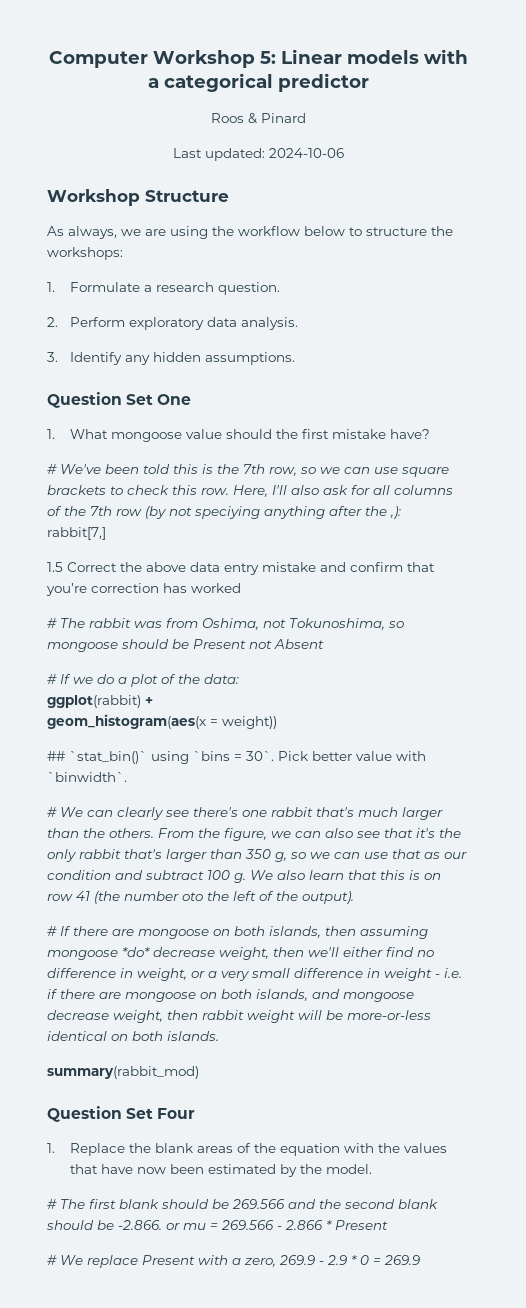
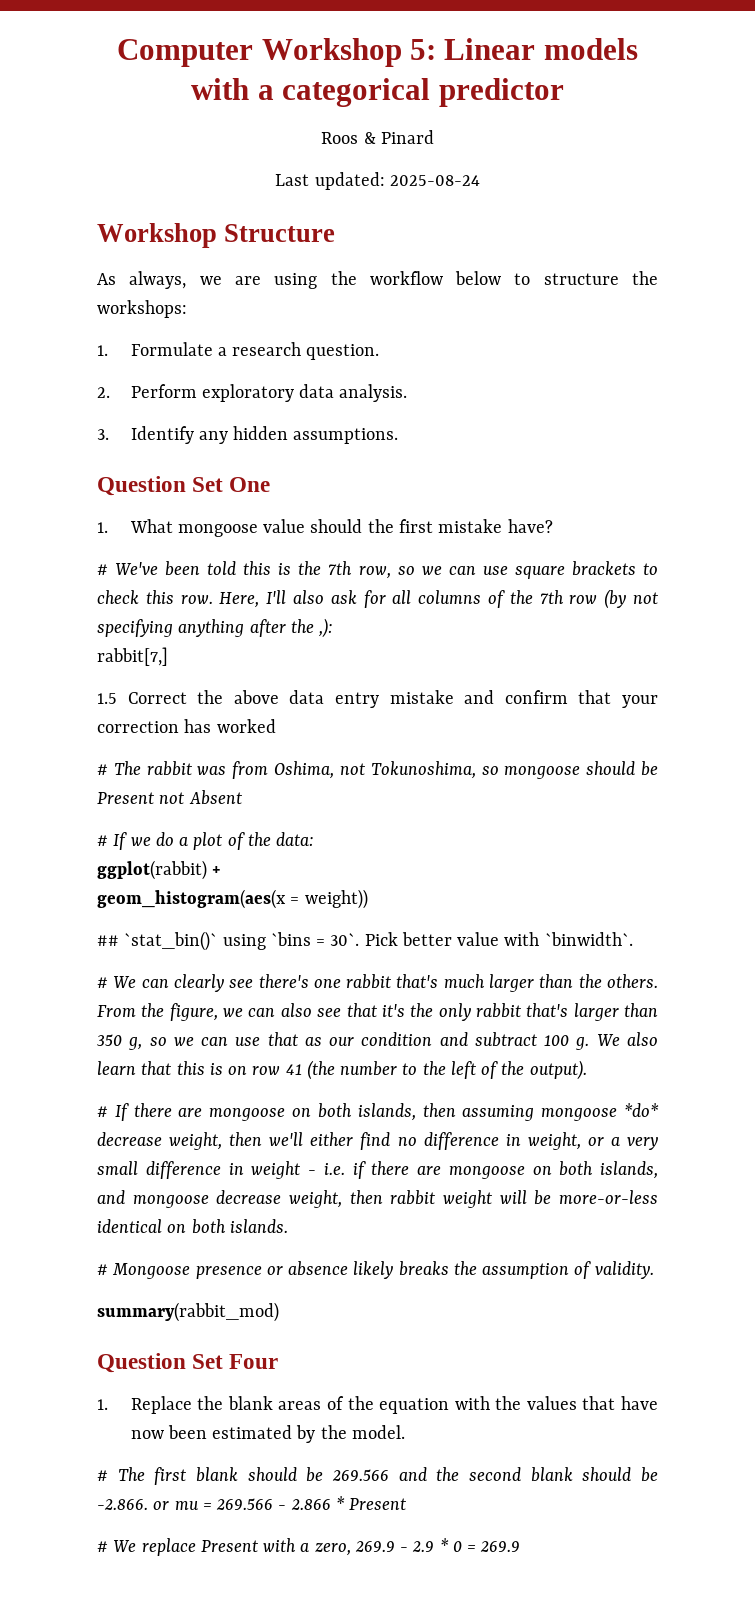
- Last updated: 2024-10-06
+ Last updated: 2025-08-24
- Here, I'll also ask for all columns of the 7th row (by not speciying anything after the ,):
+ Here, I'll also ask for all columns of the 7th row (by not specifying anything after the ,):
- 1.5 Correct the above data entry mistake and confirm that you’re correction has worked
+ 1.5 Correct the above data entry mistake and confirm that your correction has worked
- We also learn that this is on row 41 (the number oto the left of the output).
+ We also learn that this is on row 41 (the number to the left of the output).
+ # Mongoose presence or absence likely breaks the assumption of validity.

